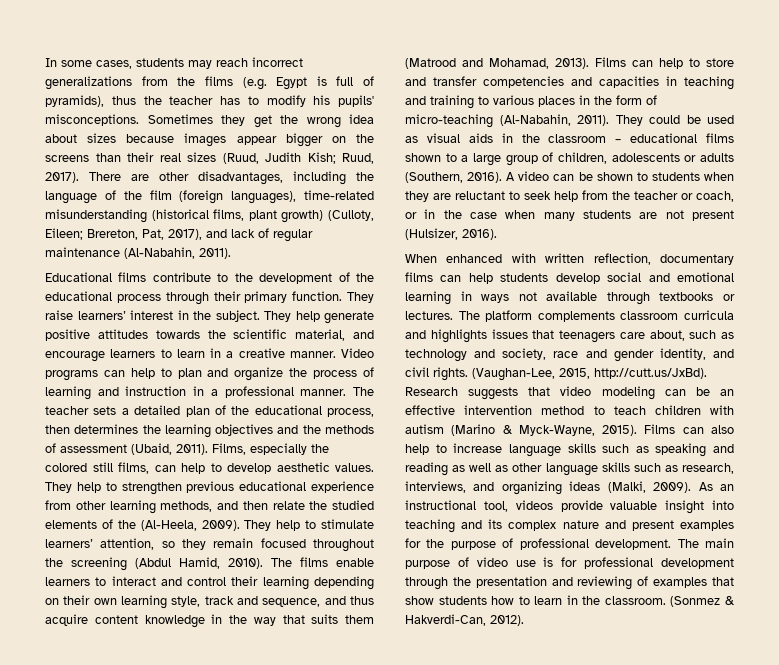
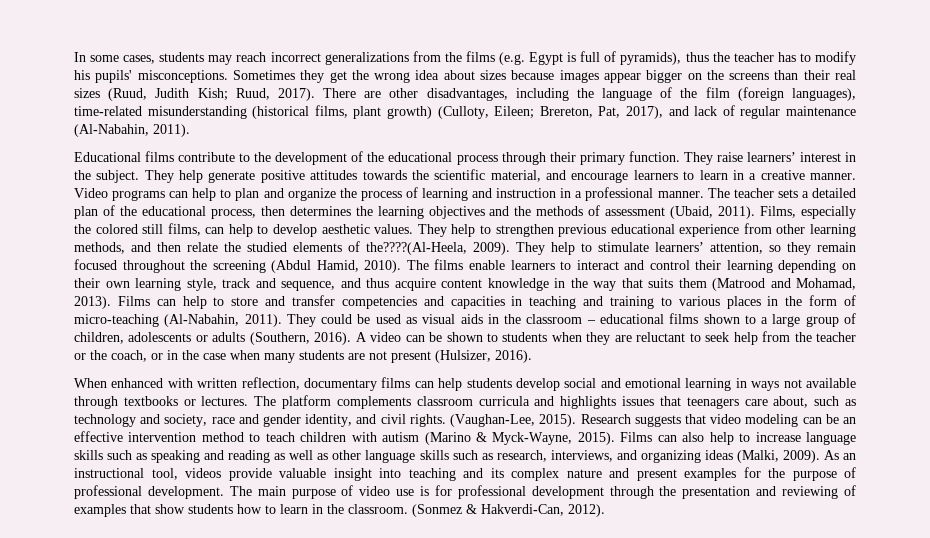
- They help to strengthen previous educational experience from other learning methods, and then relate the studied elements of the (Al-Heela, 2009).
+ They help to strengthen previous educational experience from other learning methods, and then relate the studied elements of the????(Al-Heela, 2009).
- A video can be shown to students when they are reluctant to seek help from the teacher or coach, or in the case when many students are not present (Hulsizer, 2016).
+ A video can be shown to students when they are reluctant to seek help from the teacher or the coach, or in the case when many students are not present (Hulsizer, 2016).
- (Vaughan-Lee, 2015, http://cutt.us/JxBd). Research suggests that video modeling can be an effective intervention method to teach children with autism (Marino & Myck-Wayne, 2015).
+ (Vaughan-Lee, 2015). Research suggests that video modeling can be an effective intervention method to teach children with autism (Marino & Myck-Wayne, 2015).

